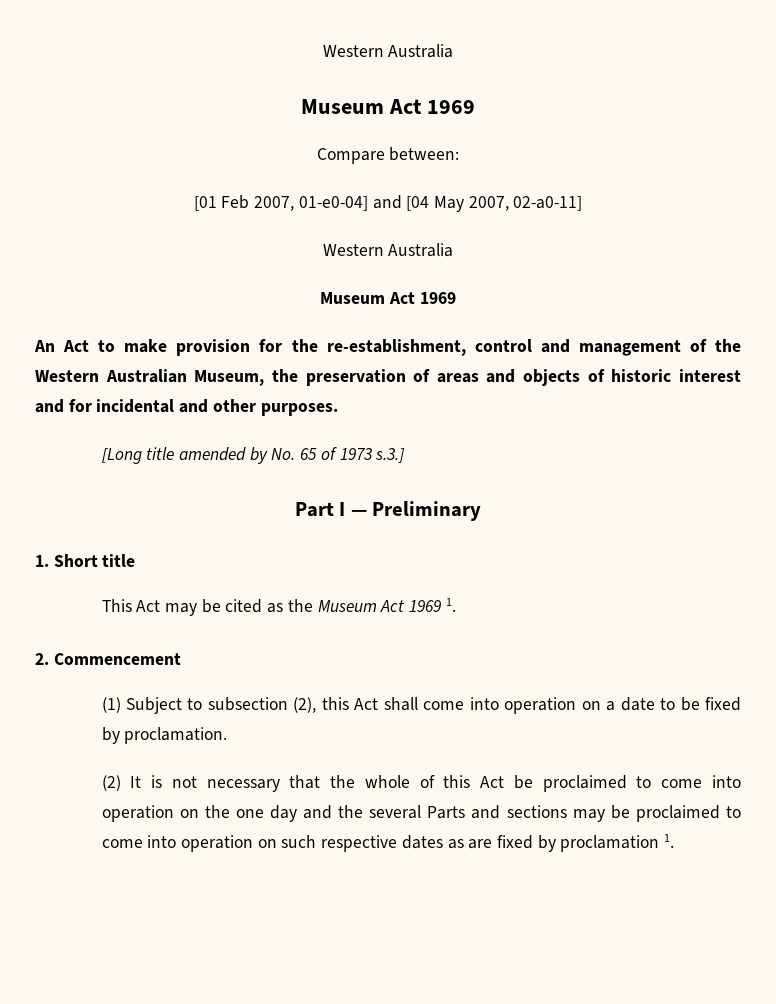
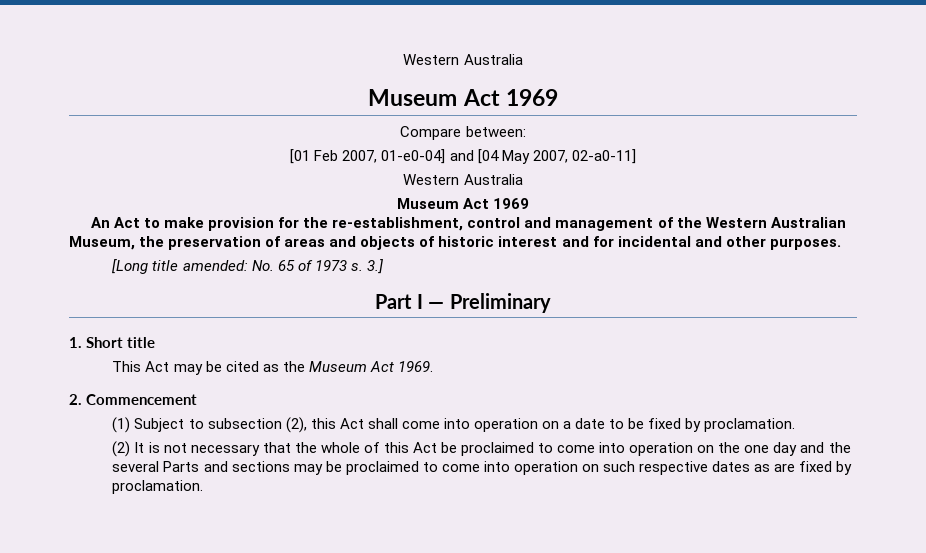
- [Long title amended by No. 65 of 1973 s.3.]
+ [Long title amended: No. 65 of 1973 s. 3.]
- This Act may be cited as the Museum Act 1969 1.
+ This Act may be cited as the Museum Act 1969.
- (2) It is not necessary that the whole of this Act be proclaimed to come into operation on the one day and the several Parts and sections may be proclaimed to come into operation on such respective dates as are fixed by proclamation 1.
+ (2) It is not necessary that the whole of this Act be proclaimed to come into operation on the one day and the several Parts and sections may be proclaimed to come into operation on such respective dates as are fixed by proclamation.

